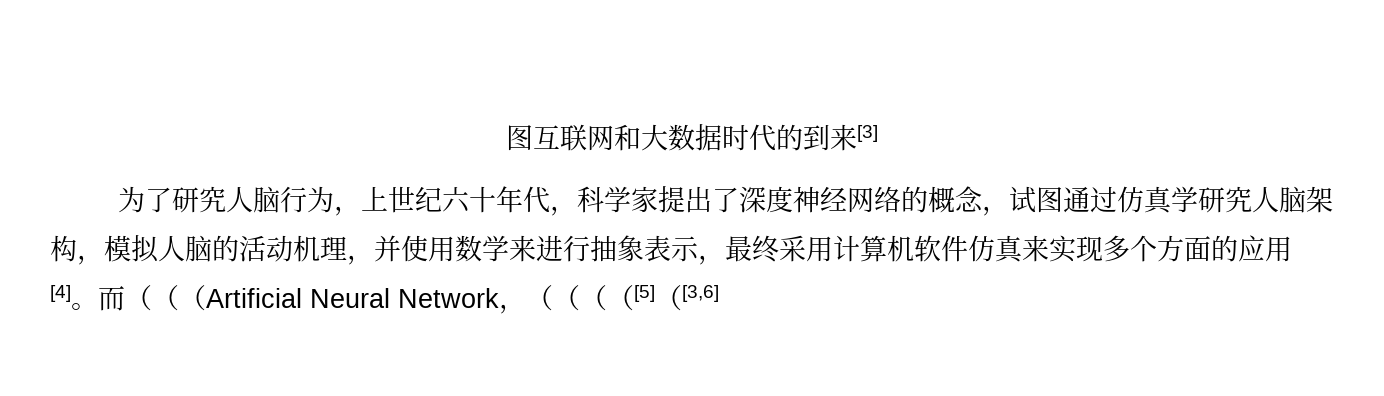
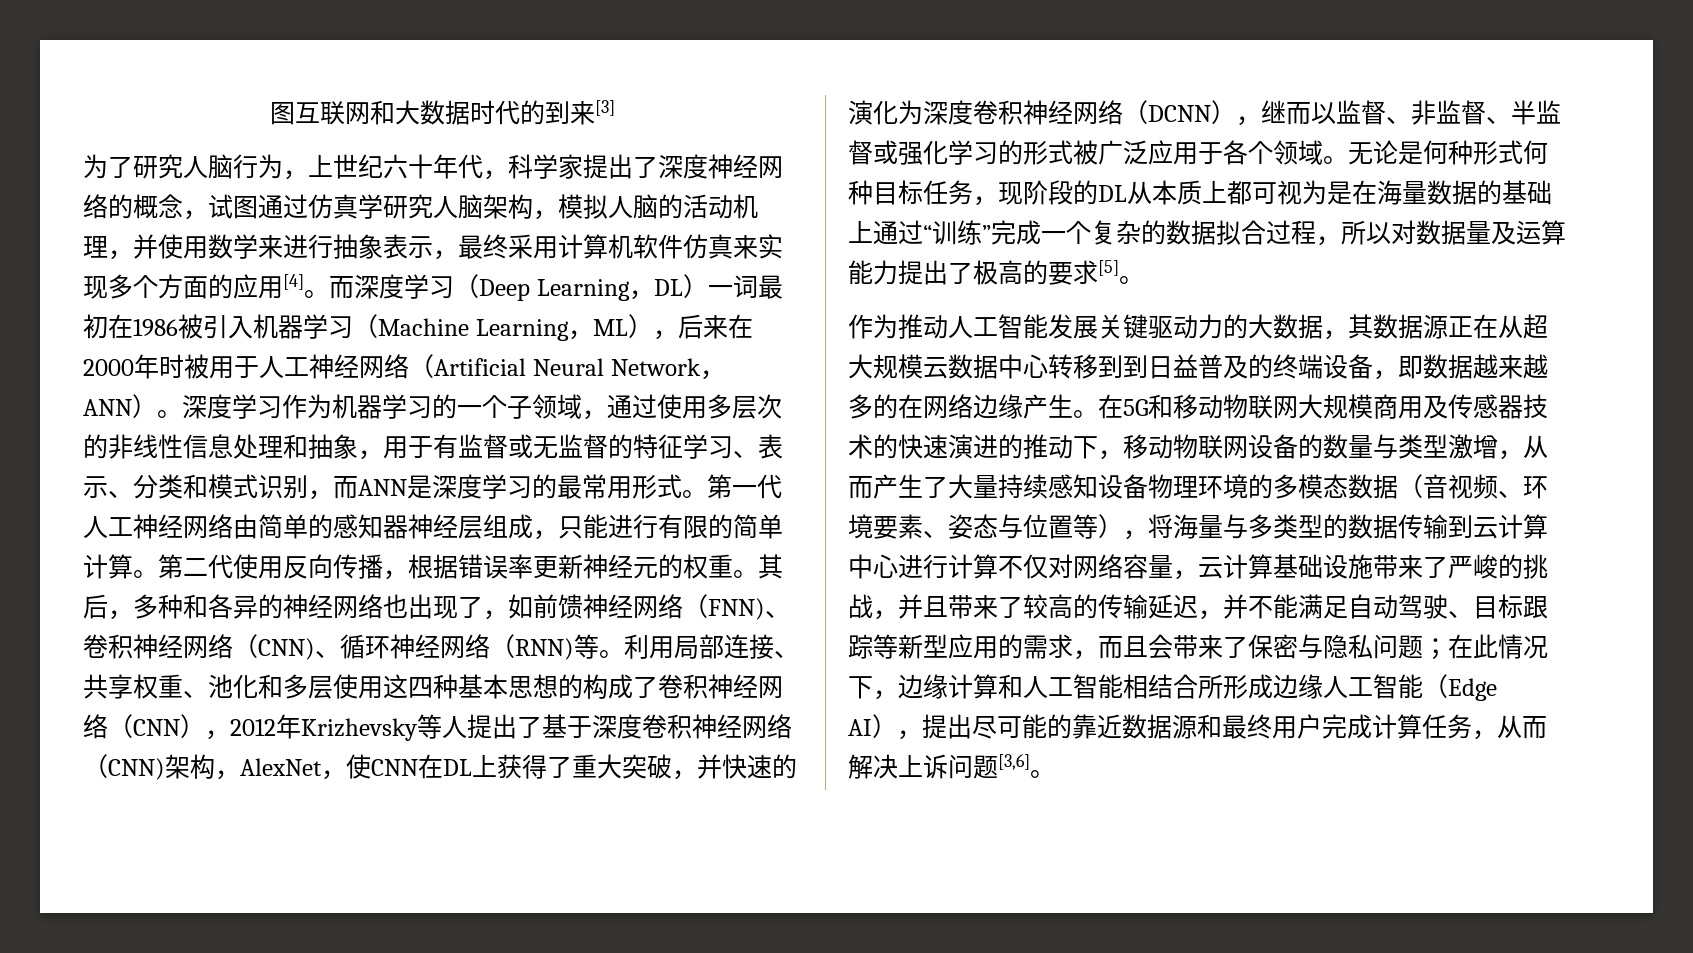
- 而（（（Artificial Neural Network，（（（（[5]（[3,6]
+ 而深度学习（Deep Learning，DL）一词最初在1986被引入机器学习（Machine Learning，ML），后来在2000年时被用于人工神经网络（Artificial Neural Network，ANN）。深度学习作为机器学习的一个子领域，通过使用多层次的非线性信息处理和抽象，用于有监督或无监督的特征学习、表示、分类和模式识别，而ANN是深度学习的最常用形式。第一代人工神经网络由简单的感知器神经层组成，只能进行有限的简单计算。第二代使用反向传播，根据错误率更新神经元的权重。其后，多种和各异的神经网络也出现了，如前馈神经网络（FNN)、卷积神经网络（CNN)、循环神经网络（RNN)等。利用局部连接、共享权重、池化和多层使用这四种基本思想的构成了卷积神经网络（CNN），2012年Krizhevsky等人提出了基于深度卷积神经网络（CNN)架构，AlexNet，使CNN在DL上获得了重大突破，并快速的演化为深度卷积神经网络（DCNN），继而以监督、非监督、半监督或强化学习的形式被广泛应用于各个领域。无论是何种形式何种目标任务，现阶段的DL从本质上都可视为是在海量数据的基础上通过“训练”完成一个复杂的数据拟合过程，所以对数据量及运算能力提出了极高的要求[5]。
+ 作为推动人工智能发展关键驱动力的大数据，其数据源正在从超大规模云数据中心转移到到日益普及的终端设备，即数据越来越多的在网络边缘产生。在5G和移动物联网大规模商用及传感器技术的快速演进的推动下，移动物联网设备的数量与类型激增，从而产生了大量持续感知设备物理环境的多模态数据（音视频、环境要素、姿态与位置等），将海量与多类型的数据传输到云计算中心进行计算不仅对网络容量，云计算基础设施带来了严峻的挑战，并且带来了较高的传输延迟，并不能满足自动驾驶、目标跟踪等新型应用的需求，而且会带来了保密与隐私问题；在此情况下，边缘计算和人工智能相结合所形成边缘人工智能（Edge AI），提出尽可能的靠近数据源和最终用户完成计算任务，从而解决上诉问题[3,6]。

